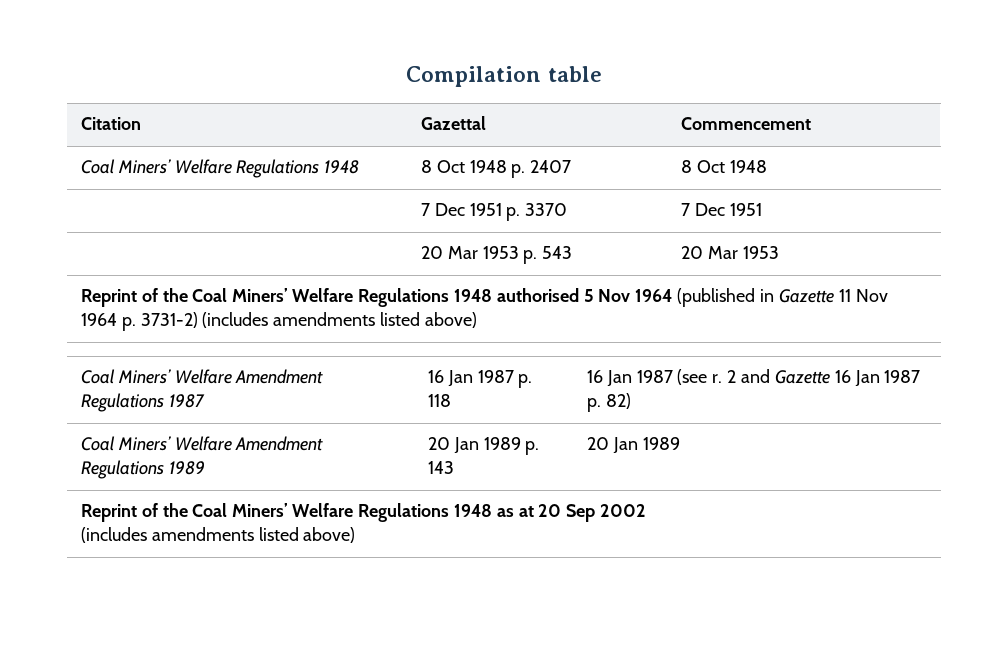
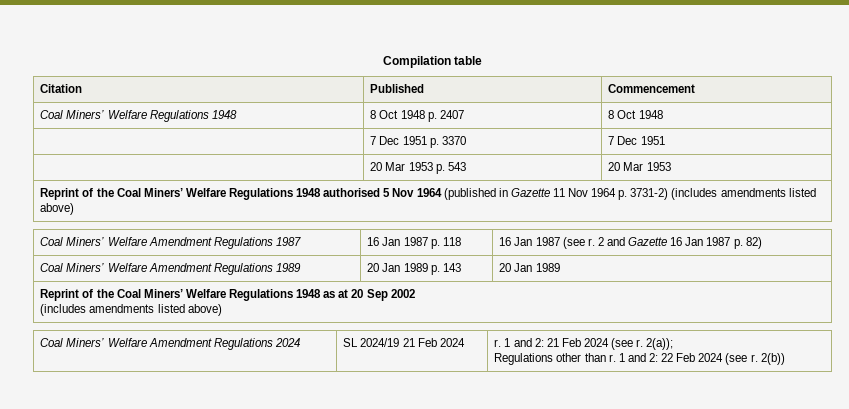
- Citation | Gazettal | Commencement
+ Citation | Published | Commencement
+ Coal Miners’ Welfare Amendment Regulations 2024 | SL 2024/19 21 Feb 2024 | r. 1 and 2: 21 Feb 2024 (see r. 2(a));
+ Regulations other than r. 1 and 2: 22 Feb 2024 (see r. 2(b))

